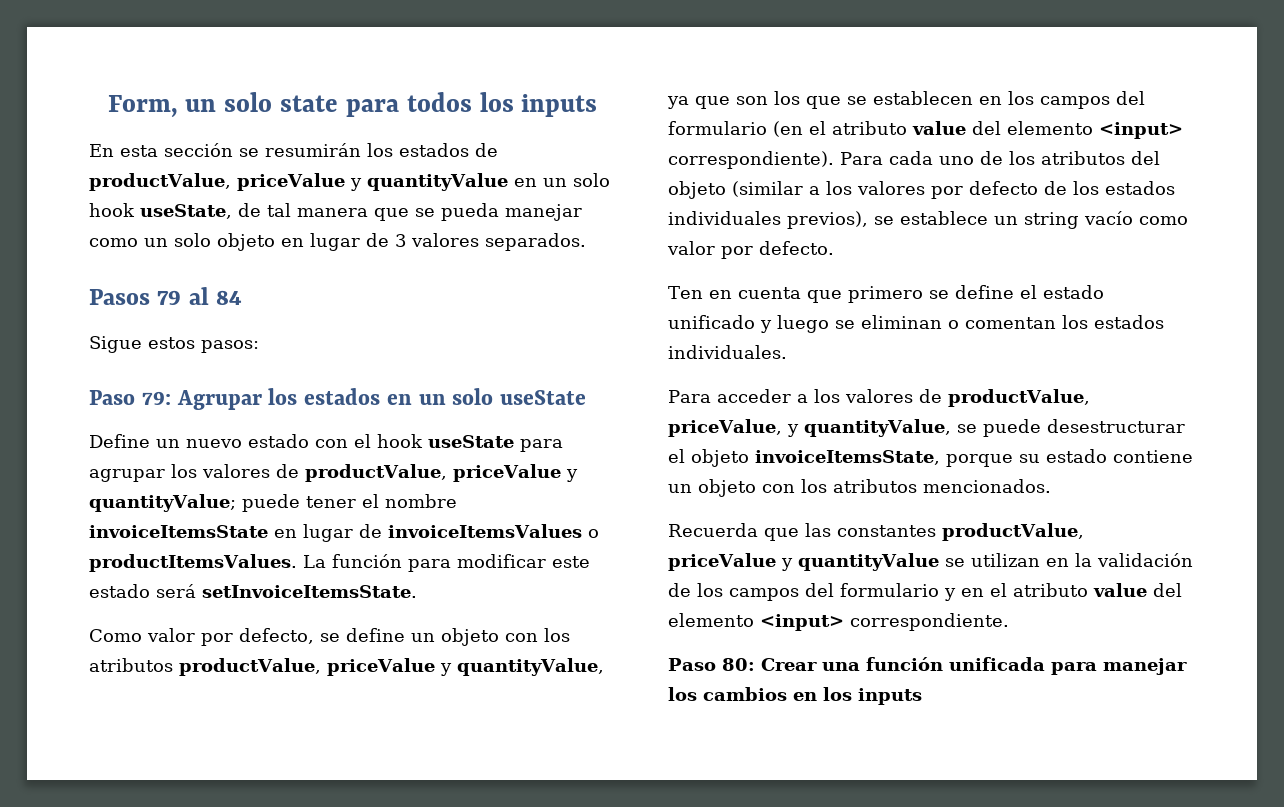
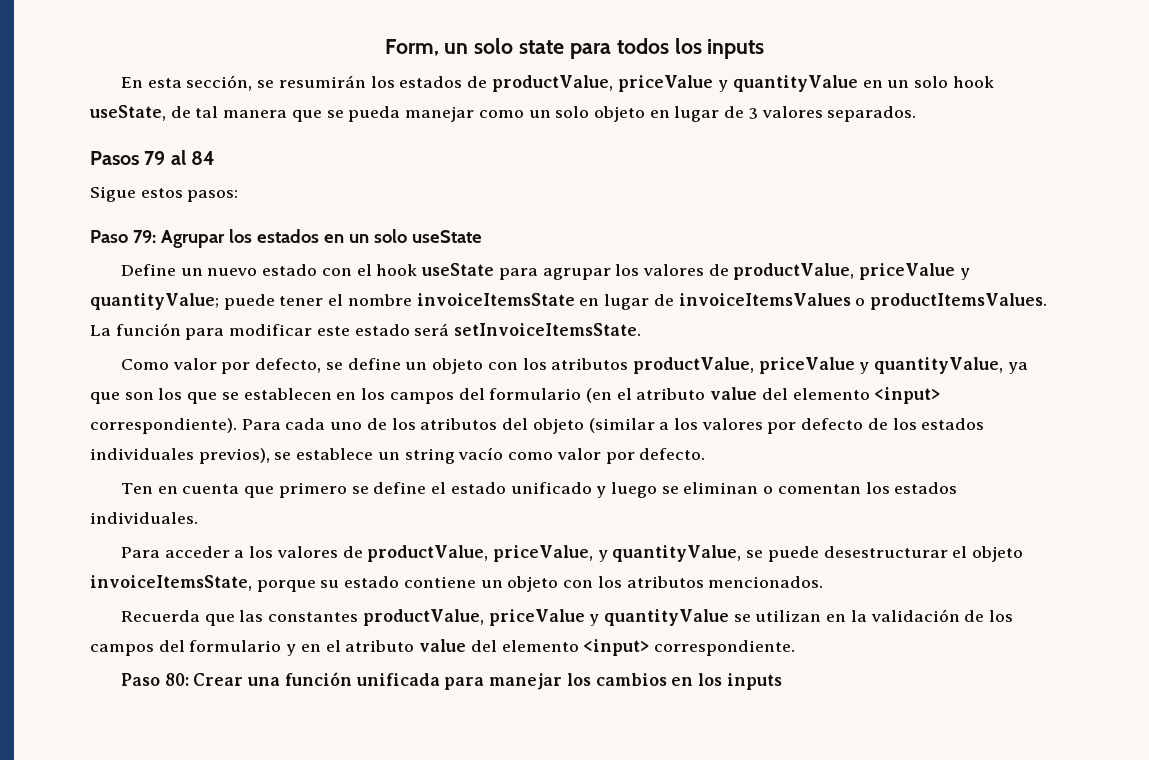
- En esta sección se resumirán los estados de productValue, priceValue y quantityValue en un solo hook useState, de tal manera que se pueda manejar como un solo objeto en lugar de 3 valores separados.
+ En esta sección, se resumirán los estados de productValue, priceValue y quantityValue en un solo hook useState, de tal manera que se pueda manejar como un solo objeto en lugar de 3 valores separados.

